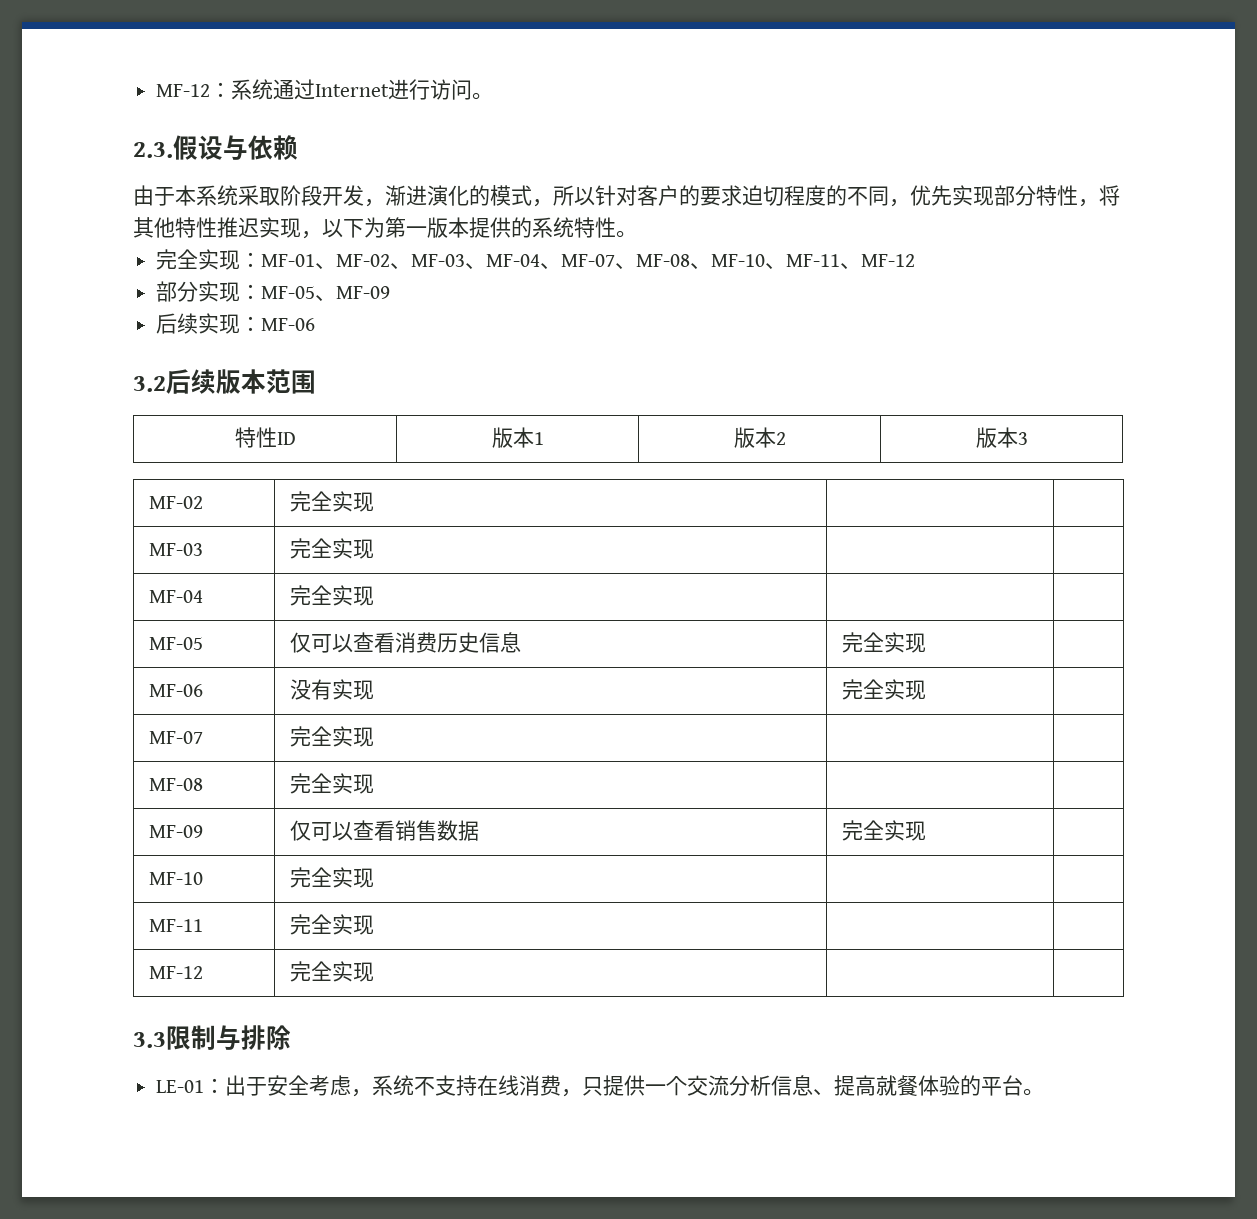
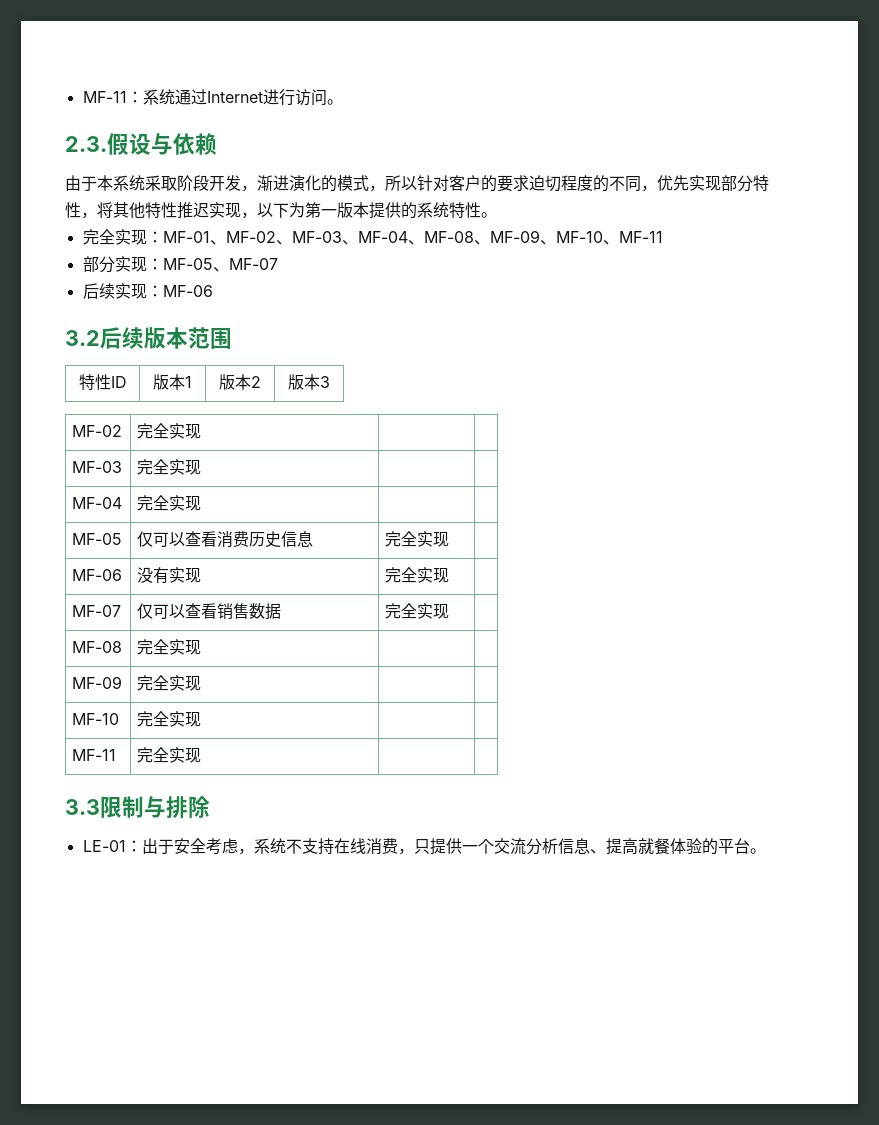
- MF-12：系统通过Internet进行访问。
+ MF-11：系统通过Internet进行访问。
- 完全实现：MF-01、MF-02、MF-03、MF-04、MF-07、MF-08、MF-10、MF-11、MF-12
+ 完全实现：MF-01、MF-02、MF-03、MF-04、MF-08、MF-09、MF-10、MF-11
- 部分实现：MF-05、MF-09
+ 部分实现：MF-05、MF-07
- MF-07 | 完全实现 | |
- MF-08 | 完全实现 | |
- MF-09 | 仅可以查看销售数据 | 完全实现 |
+ MF-07 | 仅可以查看销售数据 | 完全实现 |
+ MF-08 | 完全实现 | |
+ MF-09 | 完全实现 | |
- MF-12 | 完全实现 | |

